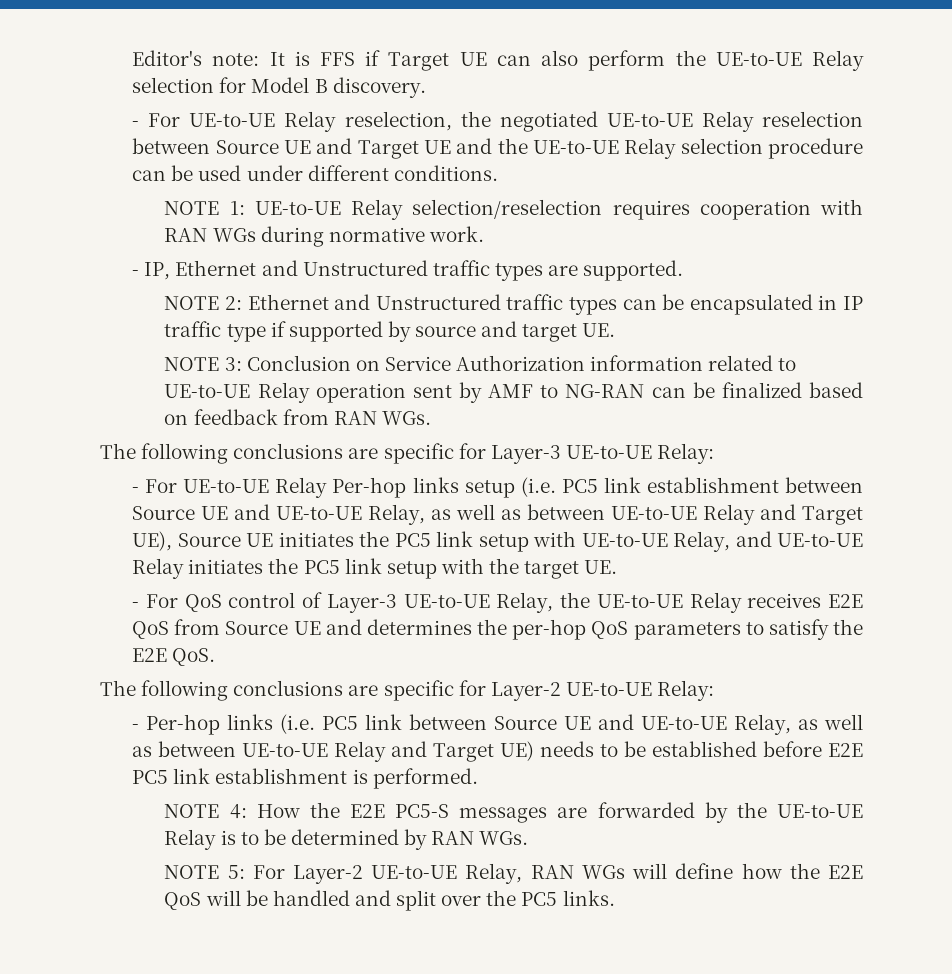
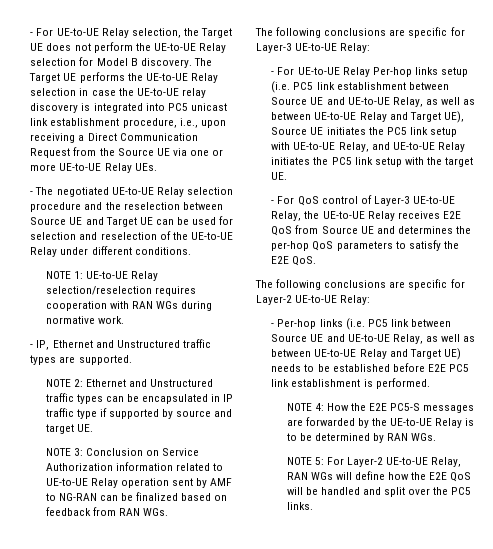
- Editor's note: It is FFS if Target UE can also perform the UE-to-UE Relay selection for Model B discovery.
- - For UE-to-UE Relay reselection, the negotiated UE-to-UE Relay reselection between Source UE and Target UE and the UE-to-UE Relay selection procedure can be used under different conditions.
+ - For UE-to-UE Relay selection, the Target UE does not perform the UE-to-UE Relay selection for Model B discovery. The Target UE performs the UE-to-UE Relay selection in case the UE-to-UE relay discovery is integrated into PC5 unicast link establishment procedure, i.e., upon receiving a Direct Communication Request from the Source UE via one or more UE-to-UE Relay UEs.
+ - The negotiated UE-to-UE Relay selection procedure and the reselection between Source UE and Target UE can be used for selection and reselection of the UE-to-UE Relay under different conditions.

